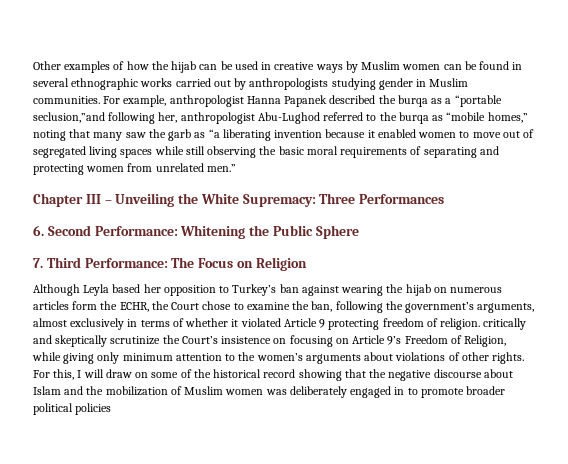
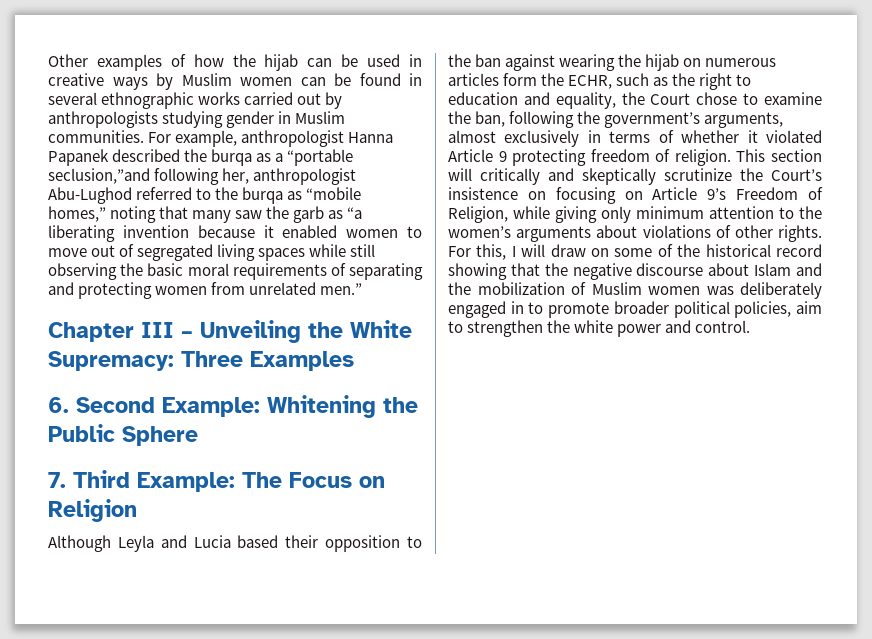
- Chapter III – Unveiling the White Supremacy: Three Performances
+ Chapter III – Unveiling the White Supremacy: Three Examples
- 6. Second Performance: Whitening the Public Sphere
+ 6. Second Example: Whitening the Public Sphere
- 7. Third Performance: The Focus on Religion
+ 7. Third Example: The Focus on Religion
- Although Leyla based her opposition to Turkey’s ban against wearing the hijab on numerous articles form the ECHR, the Court chose to examine the ban, following the government’s arguments, almost exclusively in terms of whether it violated Article 9 protecting freedom of religion. critically and skeptically scrutinize the Court’s insistence on focusing on Article 9’s Freedom of Religion, while giving only minimum attention to the women’s arguments about violations of other rights.
+ Although Leyla and Lucia based their opposition to the ban against wearing the hijab on numerous articles form the ECHR, such as the right to education and equality, the Court chose to examine the ban, following the government’s arguments, almost exclusively in terms of whether it violated Article 9 protecting freedom of religion. This section will critically and skeptically scrutinize the Court’s insistence on focusing on Article 9’s Freedom of Religion, while giving only minimum attention to the women’s arguments about violations of other rights.
- For this, I will draw on some of the historical record showing that the negative discourse about Islam and the mobilization of Muslim women was deliberately engaged in to promote broader political policies
+ For this, I will draw on some of the historical record showing that the negative discourse about Islam and the mobilization of Muslim women was deliberately engaged in to promote broader political policies, aim to strengthen the white power and control.

